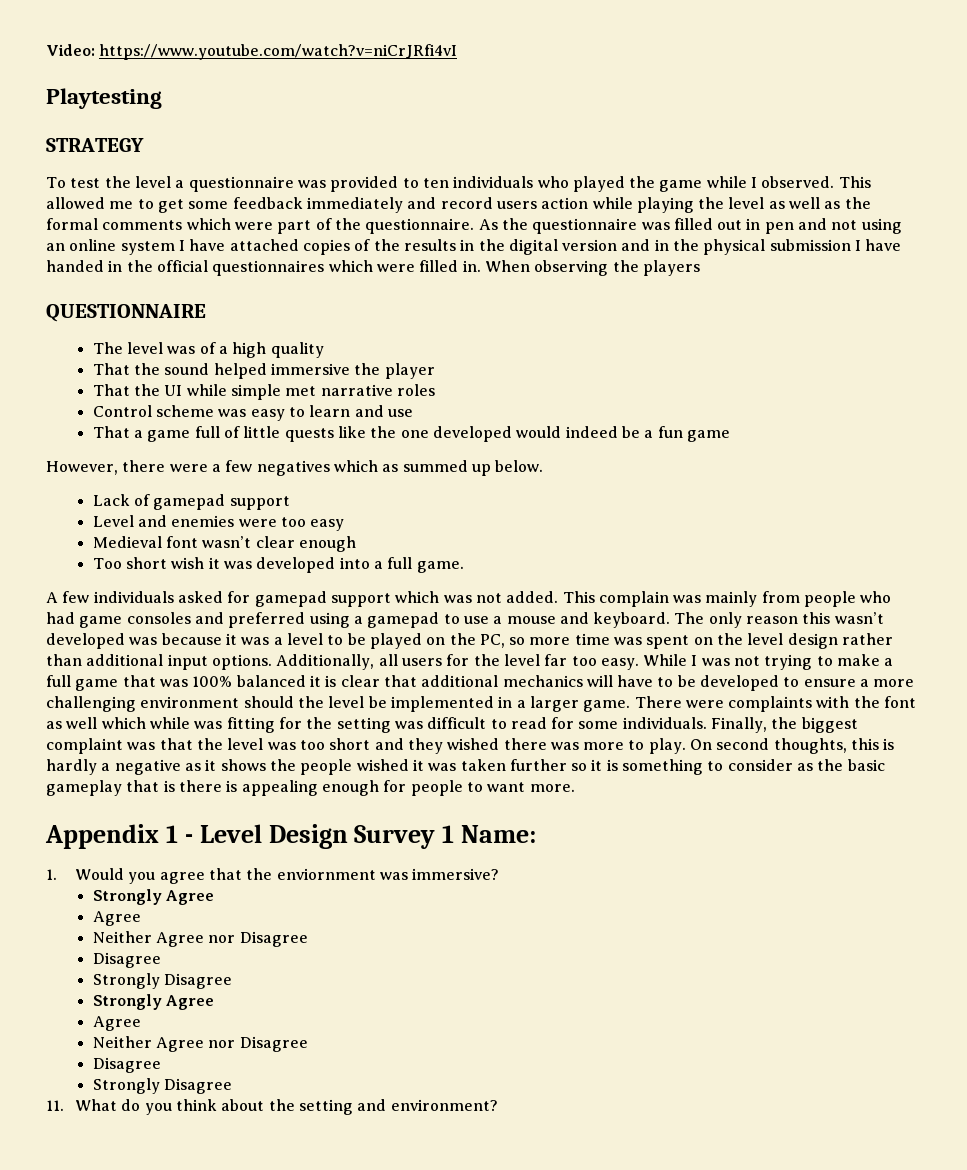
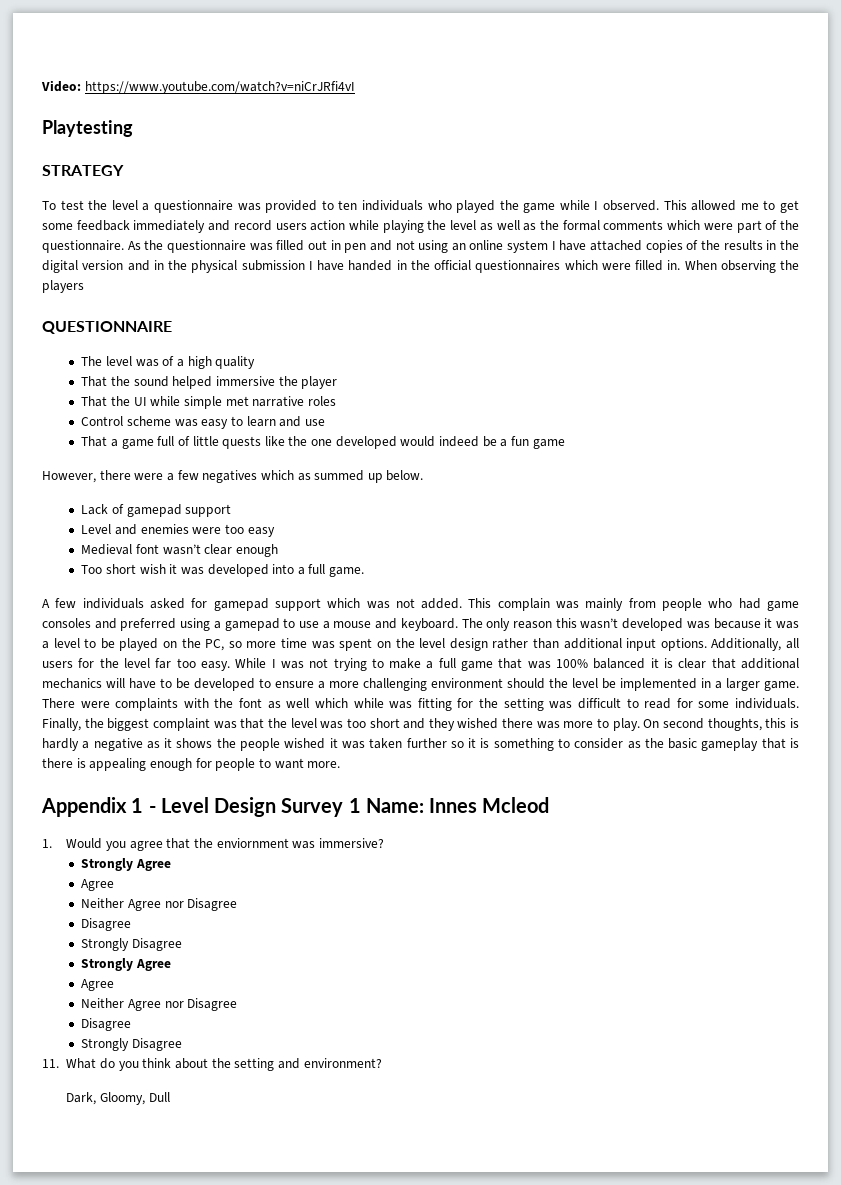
- Appendix 1 - Level Design Survey 1 Name:
+ Appendix 1 - Level Design Survey 1 Name: Innes Mcleod
+ Dark, Gloomy, Dull

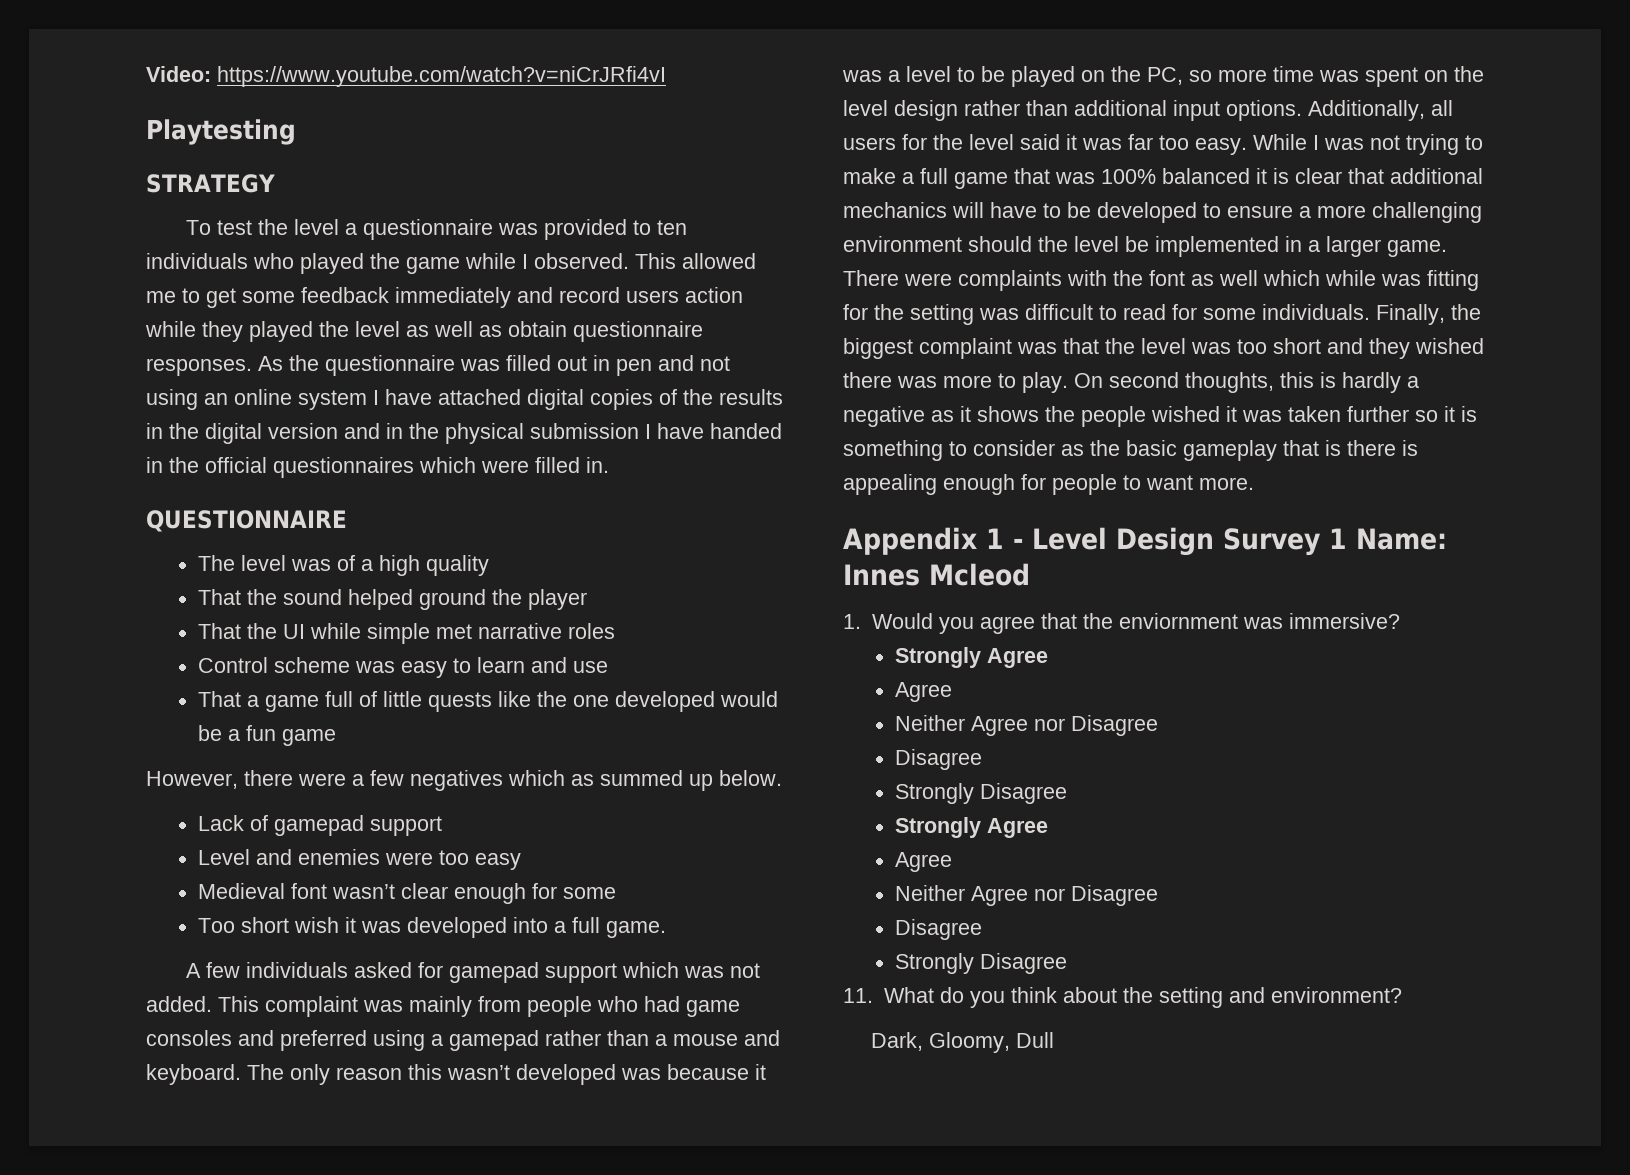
- This allowed me to get some feedback immediately and record users action while playing the level as well as the formal comments which were part of the questionnaire.
+ This allowed me to get some feedback immediately and record users action while they played the level as well as obtain questionnaire responses.
- As the questionnaire was filled out in pen and not using an online system I have attached copies of the results in the digital version and in the physical submission I have handed in the official questionnaires which were filled in. When observing the players
+ As the questionnaire was filled out in pen and not using an online system I have attached digital copies of the results in the digital version and in the physical submission I have handed in the official questionnaires which were filled in.
- That the sound helped immersive the player
+ That the sound helped ground the player
- That a game full of little quests like the one developed would indeed be a fun game
+ That a game full of little quests like the one developed would be a fun game
- Medieval font wasn’t clear enough
+ Medieval font wasn’t clear enough for some
- This complain was mainly from people who had game consoles and preferred using a gamepad to use a mouse and keyboard.
+ This complaint was mainly from people who had game consoles and preferred using a gamepad rather than a mouse and keyboard.
- Additionally, all users for the level far too easy.
+ Additionally, all users for the level said it was far too easy.

